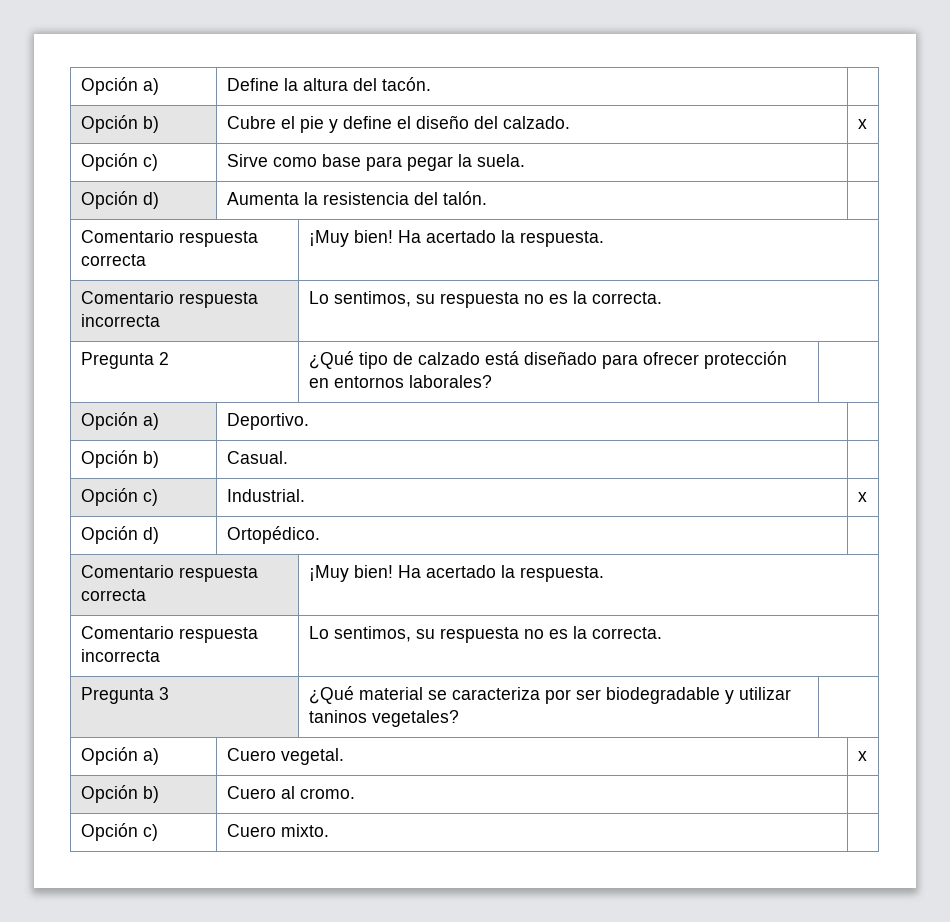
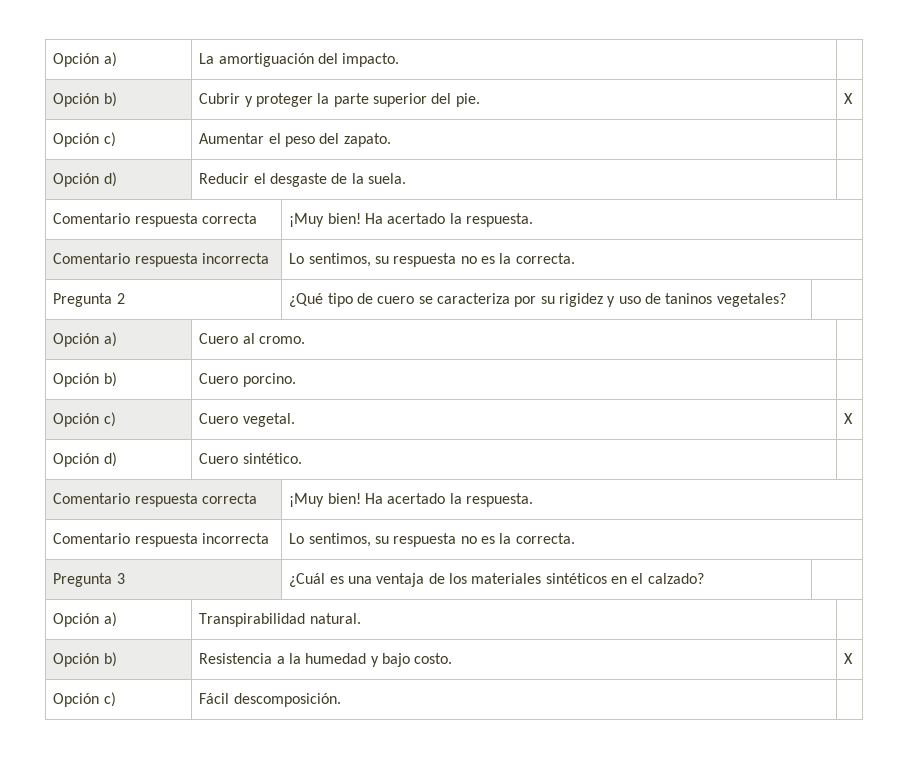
- Opción a) | Define la altura del tacón. |
- Opción b) | Cubre el pie y define el diseño del calzado. | x
- Opción c) | Sirve como base para pegar la suela. |
- Opción d) | Aumenta la resistencia del talón. |
+ Opción a) | La amortiguación del impacto. |
+ Opción b) | Cubrir y proteger la parte superior del pie. | X
+ Opción c) | Aumentar el peso del zapato. |
+ Opción d) | Reducir el desgaste de la suela. |
- Pregunta 2 | ¿Qué tipo de calzado está diseñado para ofrecer protección en entornos laborales? |
- Opción a) | Deportivo. |
- Opción b) | Casual. |
- Opción c) | Industrial. | x
- Opción d) | Ortopédico. |
+ Pregunta 2 | ¿Qué tipo de cuero se caracteriza por su rigidez y uso de taninos vegetales? |
+ Opción a) | Cuero al cromo. |
+ Opción b) | Cuero porcino. |
+ Opción c) | Cuero vegetal. | X
+ Opción d) | Cuero sintético. |
- Pregunta 3 | ¿Qué material se caracteriza por ser biodegradable y utilizar taninos vegetales? |
- Opción a) | Cuero vegetal. | x
- Opción b) | Cuero al cromo. |
- Opción c) | Cuero mixto. |
+ Pregunta 3 | ¿Cuál es una ventaja de los materiales sintéticos en el calzado? |
+ Opción a) | Transpirabilidad natural. |
+ Opción b) | Resistencia a la humedad y bajo costo. | X
+ Opción c) | Fácil descomposición. |

